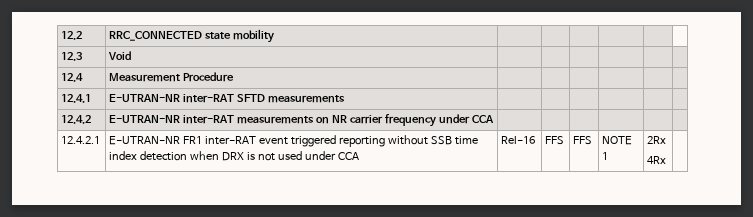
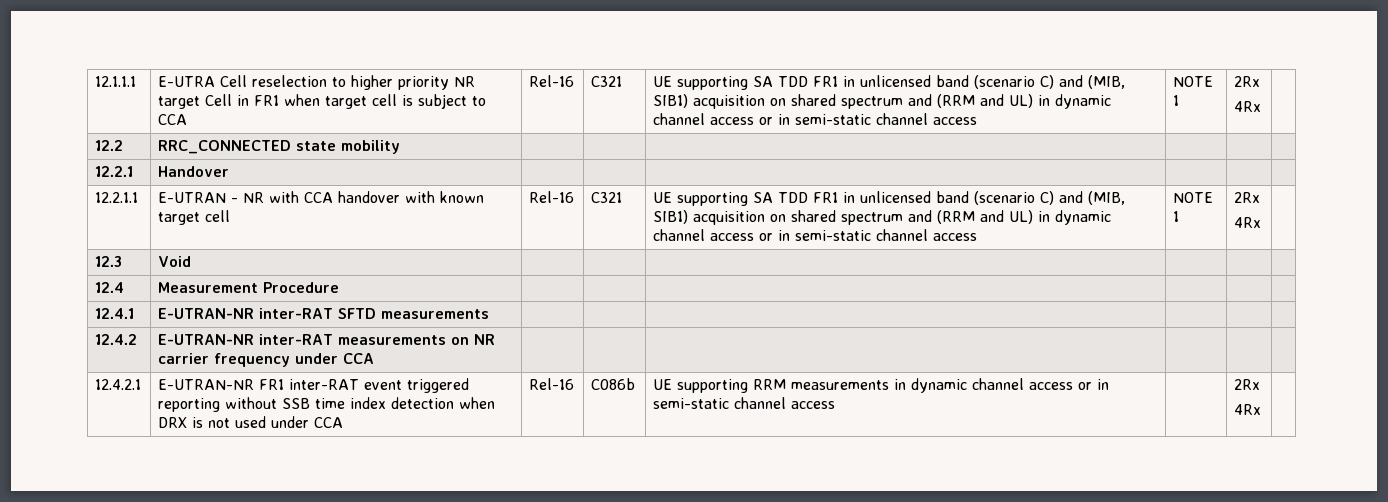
- 12.2 | RRC_CONNECTED state mobility
+ 12.1.1.1 | E-UTRA Cell reselection to higher priority NR target Cell in FR1 when target cell is subject to CCA | Rel-16 | C321 | UE supporting SA TDD FR1 in unlicensed band (scenario C) and (MIB, SIB1) acquisition on shared spectrum and (RRM and UL) in dynamic channel access or in semi-static channel access | NOTE 1 | 2Rx
+ 4Rx |
+ 12.2 | RRC_CONNECTED state mobility | | | | | |
+ 12.2.1 | Handover | | | | | |
+ 12.2.1.1 | E-UTRAN - NR with CCA handover with known target cell | Rel-16 | C321 | UE supporting SA TDD FR1 in unlicensed band (scenario C) and (MIB, SIB1) acquisition on shared spectrum and (RRM and UL) in dynamic channel access or in semi-static channel access | NOTE 1 | 2Rx
+ 4Rx
- 12.4.2.1 | E-UTRAN-NR FR1 inter-RAT event triggered reporting without SSB time index detection when DRX is not used under CCA | Rel-16 | FFS | FFS | NOTE 1 | 2Rx
+ 12.4.2.1 | E-UTRAN-NR FR1 inter-RAT event triggered reporting without SSB time index detection when DRX is not used under CCA | Rel-16 | C086b | UE supporting RRM measurements in dynamic channel access or in semi-static channel access | | 2Rx

